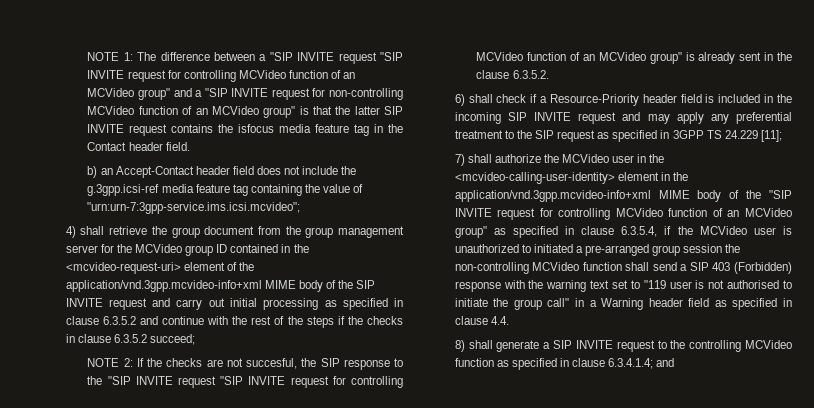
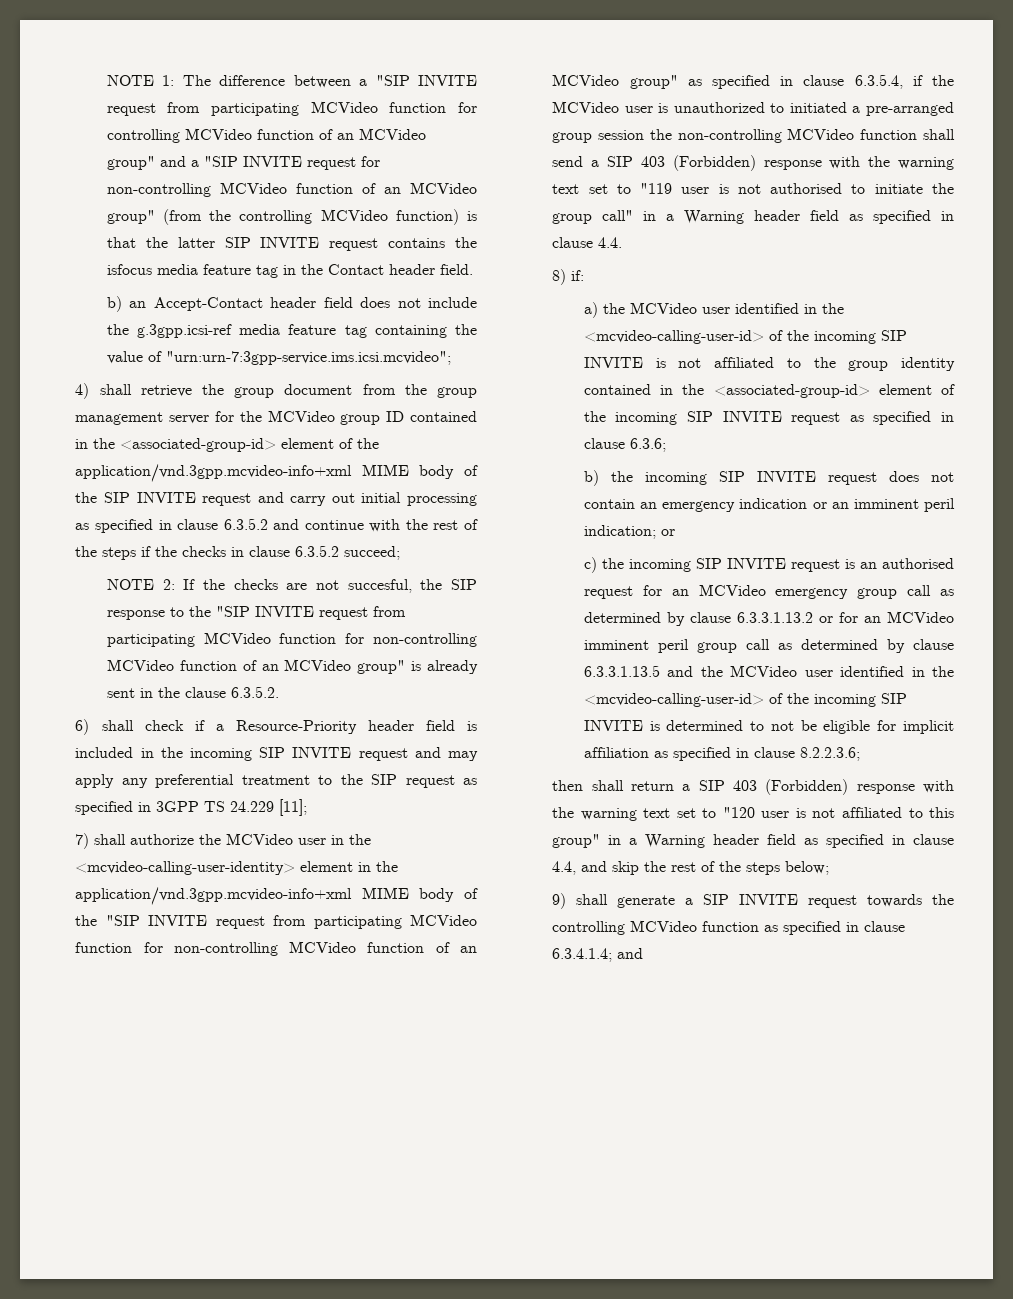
- NOTE 1: The difference between a "SIP INVITE request "SIP INVITE request for controlling MCVideo function of an MCVideo group" and a "SIP INVITE request for non-controlling MCVideo function of an MCVideo group" is that the latter SIP INVITE request contains the isfocus media feature tag in the Contact header field.
+ NOTE 1: The difference between a "SIP INVITE request from participating MCVideo function for controlling MCVideo function of an MCVideo group" and a "SIP INVITE request for non-controlling MCVideo function of an MCVideo group" (from the controlling MCVideo function) is that the latter SIP INVITE request contains the isfocus media feature tag in the Contact header field.
- 4) shall retrieve the group document from the group management server for the MCVideo group ID contained in the <mcvideo-request-uri> element of the application/vnd.3gpp.mcvideo-info+xml MIME body of the SIP INVITE request and carry out initial processing as specified in clause 6.3.5.2 and continue with the rest of the steps if the checks in clause 6.3.5.2 succeed;
+ 4) shall retrieve the group document from the group management server for the MCVideo group ID contained in the <associated-group-id> element of the application/vnd.3gpp.mcvideo-info+xml MIME body of the SIP INVITE request and carry out initial processing as specified in clause 6.3.5.2 and continue with the rest of the steps if the checks in clause 6.3.5.2 succeed;
- NOTE 2: If the checks are not succesful, the SIP response to the "SIP INVITE request "SIP INVITE request for controlling MCVideo function of an MCVideo group" is already sent in the clause 6.3.5.2.
+ NOTE 2: If the checks are not succesful, the SIP response to the "SIP INVITE request from participating MCVideo function for non-controlling MCVideo function of an MCVideo group" is already sent in the clause 6.3.5.2.
- 7) shall authorize the MCVideo user in the <mcvideo-calling-user-identity> element in the application/vnd.3gpp.mcvideo-info+xml MIME body of the "SIP INVITE request for controlling MCVideo function of an MCVideo group" as specified in clause 6.3.5.4, if the MCVideo user is unauthorized to initiated a pre-arranged group session the non-controlling MCVideo function shall send a SIP 403 (Forbidden) response with the warning text set to "119 user is not authorised to initiate the group call" in a Warning header field as specified in clause 4.4.
+ 7) shall authorize the MCVideo user in the <mcvideo-calling-user-identity> element in the application/vnd.3gpp.mcvideo-info+xml MIME body of the "SIP INVITE request from participating MCVideo function for non-controlling MCVideo function of an MCVideo group" as specified in clause 6.3.5.4, if the MCVideo user is unauthorized to initiated a pre-arranged group session the non-controlling MCVideo function shall send a SIP 403 (Forbidden) response with the warning text set to "119 user is not authorised to initiate the group call" in a Warning header field as specified in clause 4.4.
- 8) shall generate a SIP INVITE request to the controlling MCVideo function as specified in clause 6.3.4.1.4; and
+ 8) if:
+ a) the MCVideo user identified in the <mcvideo-calling-user-id> of the incoming SIP INVITE is not affiliated to the group identity contained in the <associated-group-id> element of the incoming SIP INVITE request as specified in clause 6.3.6;
+ b) the incoming SIP INVITE request does not contain an emergency indication or an imminent peril indication; or
+ c) the incoming SIP INVITE request is an authorised request for an MCVideo emergency group call as determined by clause 6.3.3.1.13.2 or for an MCVideo imminent peril group call as determined by clause 6.3.3.1.13.5 and the MCVideo user identified in the <mcvideo-calling-user-id> of the incoming SIP INVITE is determined to not be eligible for implicit affiliation as specified in clause 8.2.2.3.6;
+ then shall return a SIP 403 (Forbidden) response with the warning text set to "120 user is not affiliated to this group" in a Warning header field as specified in clause 4.4, and skip the rest of the steps below;
+ 9) shall generate a SIP INVITE request towards the controlling MCVideo function as specified in clause 6.3.4.1.4; and

